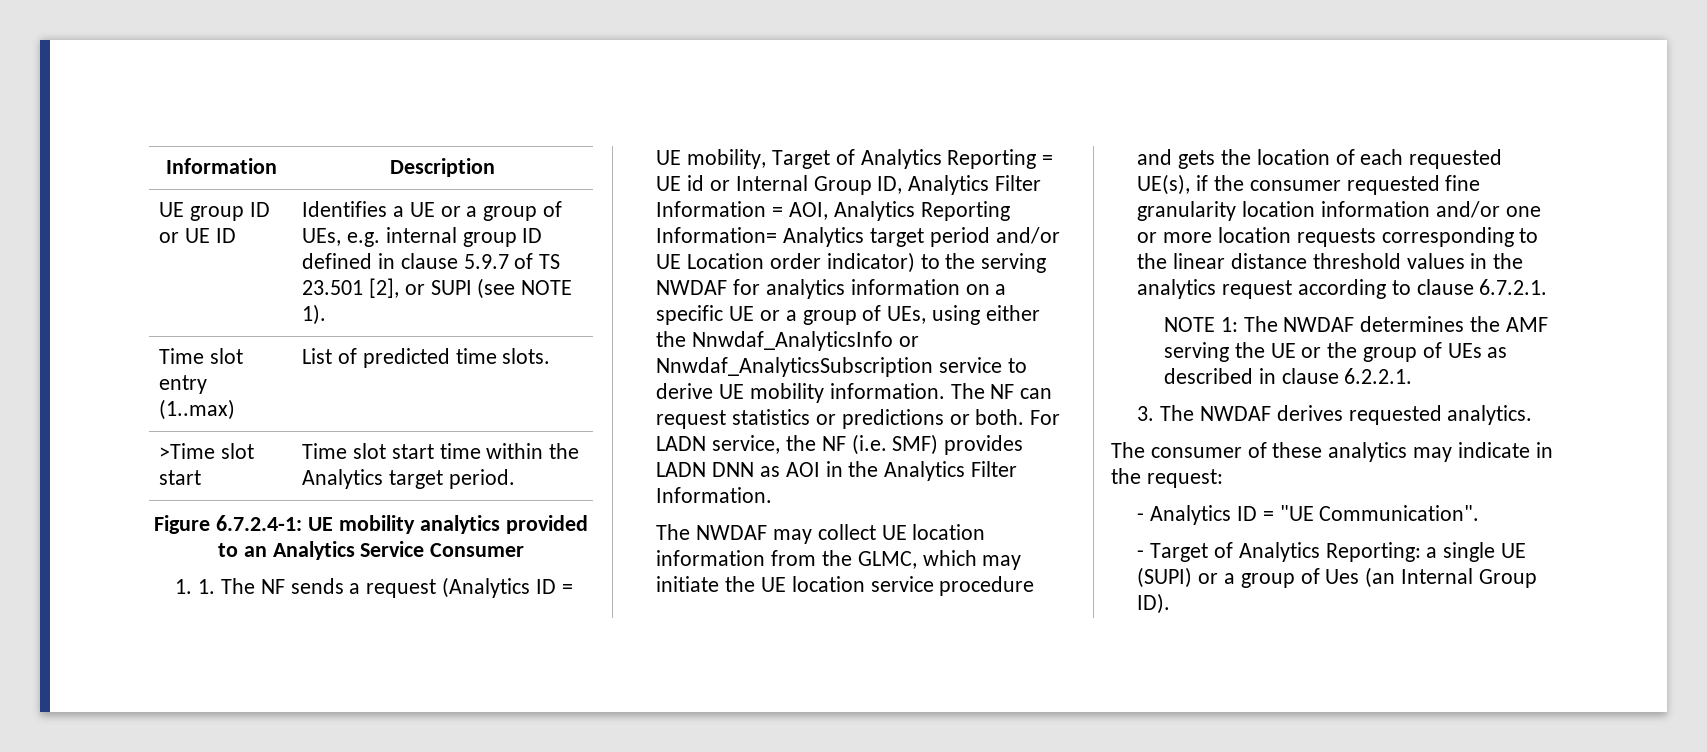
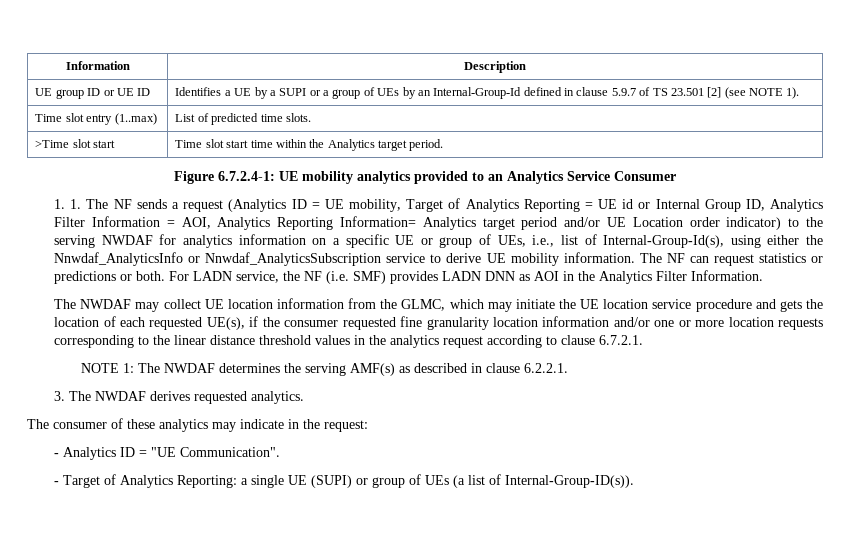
- UE group ID or UE ID | Identifies a UE or a group of UEs, e.g. internal group ID defined in clause 5.9.7 of TS 23.501 [2], or SUPI (see NOTE 1).
+ UE group ID or UE ID | Identifies a UE by a SUPI or a group of UEs by an Internal-Group-Id defined in clause 5.9.7 of TS 23.501 [2] (see NOTE 1).
- 1. 1. The NF sends a request (Analytics ID = UE mobility, Target of Analytics Reporting = UE id or Internal Group ID, Analytics Filter Information = AOI, Analytics Reporting Information= Analytics target period and/or UE Location order indicator) to the serving NWDAF for analytics information on a specific UE or a group of UEs, using either the Nnwdaf_AnalyticsInfo or Nnwdaf_AnalyticsSubscription service to derive UE mobility information.
+ 1. 1. The NF sends a request (Analytics ID = UE mobility, Target of Analytics Reporting = UE id or Internal Group ID, Analytics Filter Information = AOI, Analytics Reporting Information= Analytics target period and/or UE Location order indicator) to the serving NWDAF for analytics information on a specific UE or group of UEs, i.e., list of Internal-Group-Id(s), using either the Nnwdaf_AnalyticsInfo or Nnwdaf_AnalyticsSubscription service to derive UE mobility information.
- NOTE 1: The NWDAF determines the AMF serving the UE or the group of UEs as described in clause 6.2.2.1.
+ NOTE 1: The NWDAF determines the serving AMF(s) as described in clause 6.2.2.1.
- - Target of Analytics Reporting: a single UE (SUPI) or a group of Ues (an Internal Group ID).
+ - Target of Analytics Reporting: a single UE (SUPI) or group of UEs (a list of Internal-Group-ID(s)).

